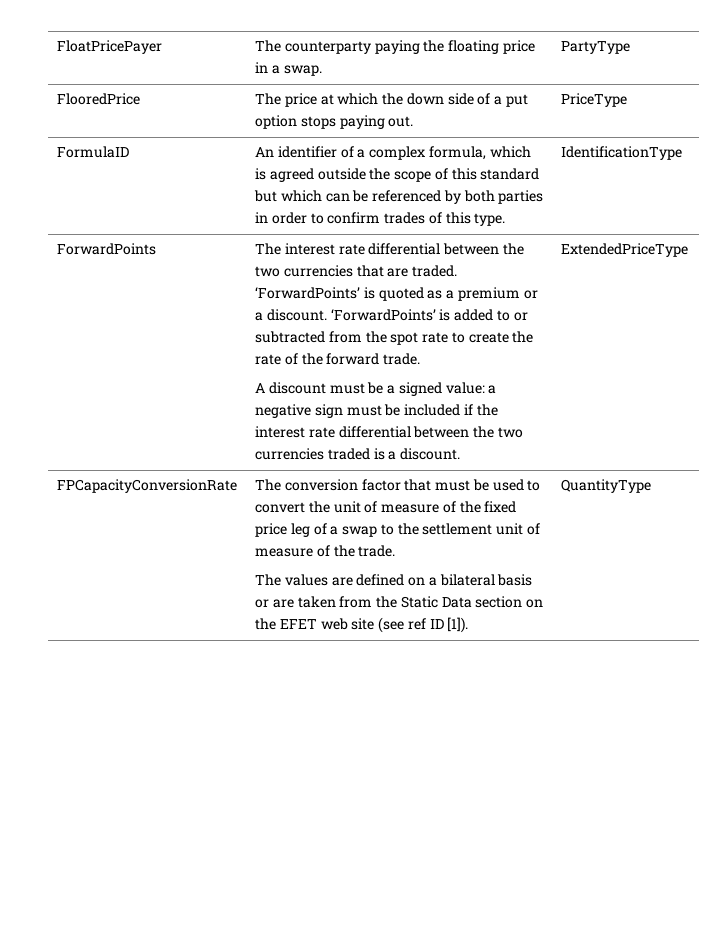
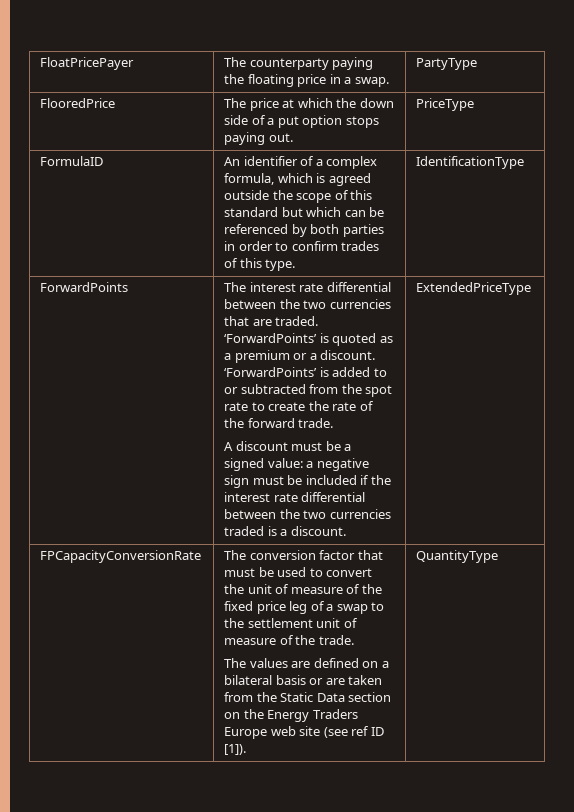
- The values are defined on a bilateral basis or are taken from the Static Data section on the EFET web site (see ref ID [1]).
+ The values are defined on a bilateral basis or are taken from the Static Data section on the Energy Traders Europe web site (see ref ID [1]).

